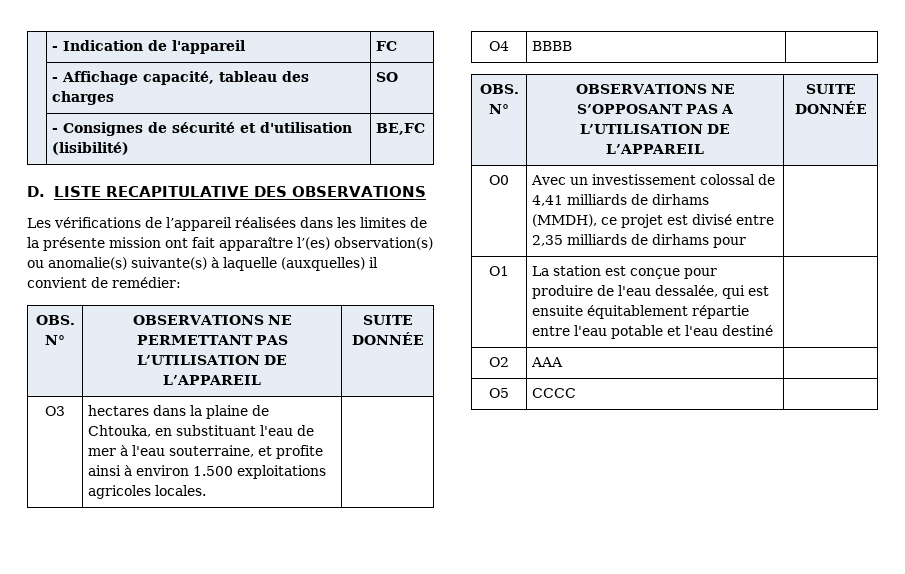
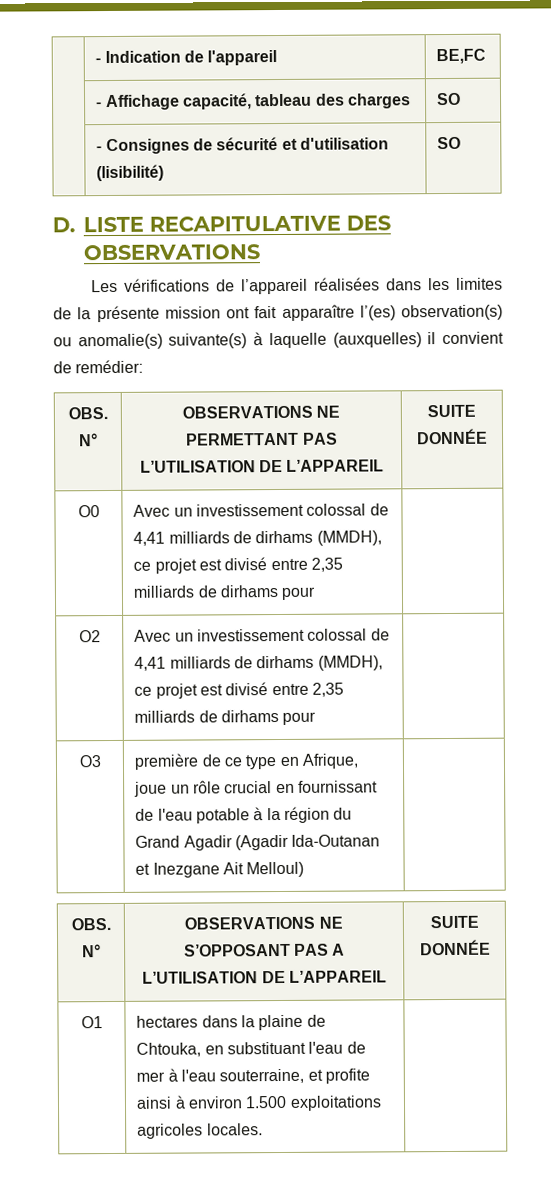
- | - Indication de l'appareil | FC
+ | - Indication de l'appareil | BE,FC
- | - Consignes de sécurité et d'utilisation (lisibilité) | BE,FC
+ | - Consignes de sécurité et d'utilisation (lisibilité) | SO
- O3 | hectares dans la plaine de Chtouka, en substituant l'eau de mer à l'eau souterraine, et profite ainsi à environ 1.500 exploitations agricoles locales. |
+ O0 | Avec un investissement colossal de 4,41 milliards de dirhams (MMDH), ce projet est divisé entre 2,35 milliards de dirhams pour |
+ O2 | Avec un investissement colossal de 4,41 milliards de dirhams (MMDH), ce projet est divisé entre 2,35 milliards de dirhams pour |
+ O3 | première de ce type en Afrique, joue un rôle crucial en fournissant de l'eau potable à la région du Grand Agadir (Agadir Ida-Outanan et Inezgane Ait Melloul) |
+ OBS. N° | OBSERVATIONS NE S’OPPOSANT PAS A L’UTILISATION DE L’APPAREIL | SUITE DONNÉE
+ O1 | hectares dans la plaine de Chtouka, en substituant l'eau de mer à l'eau souterraine, et profite ainsi à environ 1.500 exploitations agricoles locales. |
- O4 | BBBB |
- OBS. N° | OBSERVATIONS NE S’OPPOSANT PAS A L’UTILISATION DE L’APPAREIL | SUITE DONNÉE
- O0 | Avec un investissement colossal de 4,41 milliards de dirhams (MMDH), ce projet est divisé entre 2,35 milliards de dirhams pour |
- O1 | La station est conçue pour produire de l'eau dessalée, qui est ensuite équitablement répartie entre l'eau potable et l'eau destiné |
- O2 | AAA |
- O5 | CCCC |

